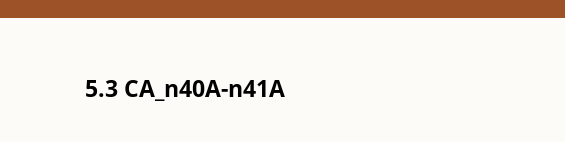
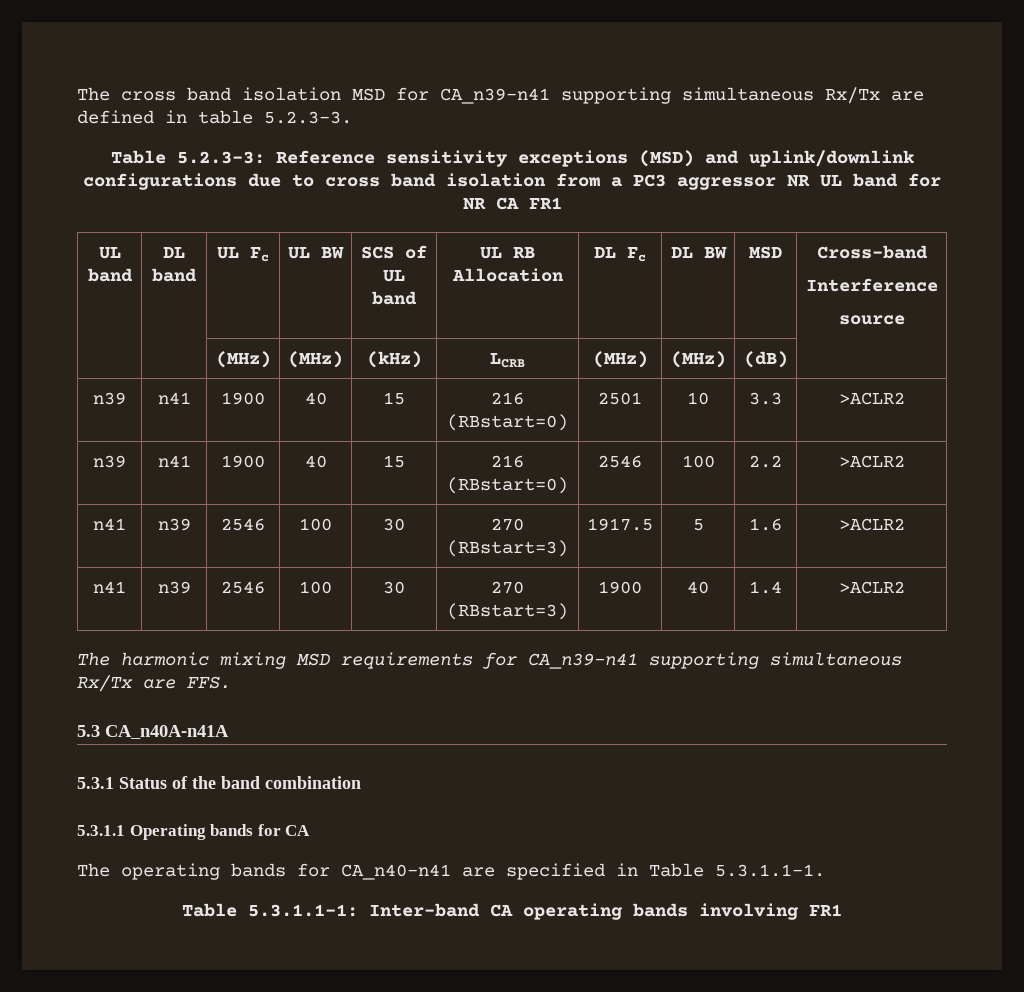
+ The cross band isolation MSD for CA_n39-n41 supporting simultaneous Rx/Tx are defined in table 5.2.3-3.
+ Table 5.2.3-3: Reference sensitivity exceptions (MSD) and uplink/downlink configurations due to cross band isolation from a PC3 aggressor NR UL band for NR CA FR1
+ UL band | DL band | UL Fc | UL BW | SCS of UL band | UL RB Allocation | DL Fc | DL BW | MSD | Cross-band
+ Interference
+ source
+ | | (MHz) | (MHz) | (kHz) | LCRB | (MHz) | (MHz) | (dB) |
+ n39 | n41 | 1900 | 40 | 15 | 216 (RBstart=0) | 2501 | 10 | 3.3 | >ACLR2
+ n39 | n41 | 1900 | 40 | 15 | 216 (RBstart=0) | 2546 | 100 | 2.2 | >ACLR2
+ n41 | n39 | 2546 | 100 | 30 | 270 (RBstart=3) | 1917.5 | 5 | 1.6 | >ACLR2
+ n41 | n39 | 2546 | 100 | 30 | 270 (RBstart=3) | 1900 | 40 | 1.4 | >ACLR2
+ The harmonic mixing MSD requirements for CA_n39-n41 supporting simultaneous Rx/Tx are FFS.
  5.3 CA_n40A-n41A
+ 5.3.1 Status of the band combination
+ 5.3.1.1 Operating bands for CA
+ The operating bands for CA_n40-n41 are specified in Table 5.3.1.1-1.
+ Table 5.3.1.1-1: Inter-band CA operating bands involving FR1

